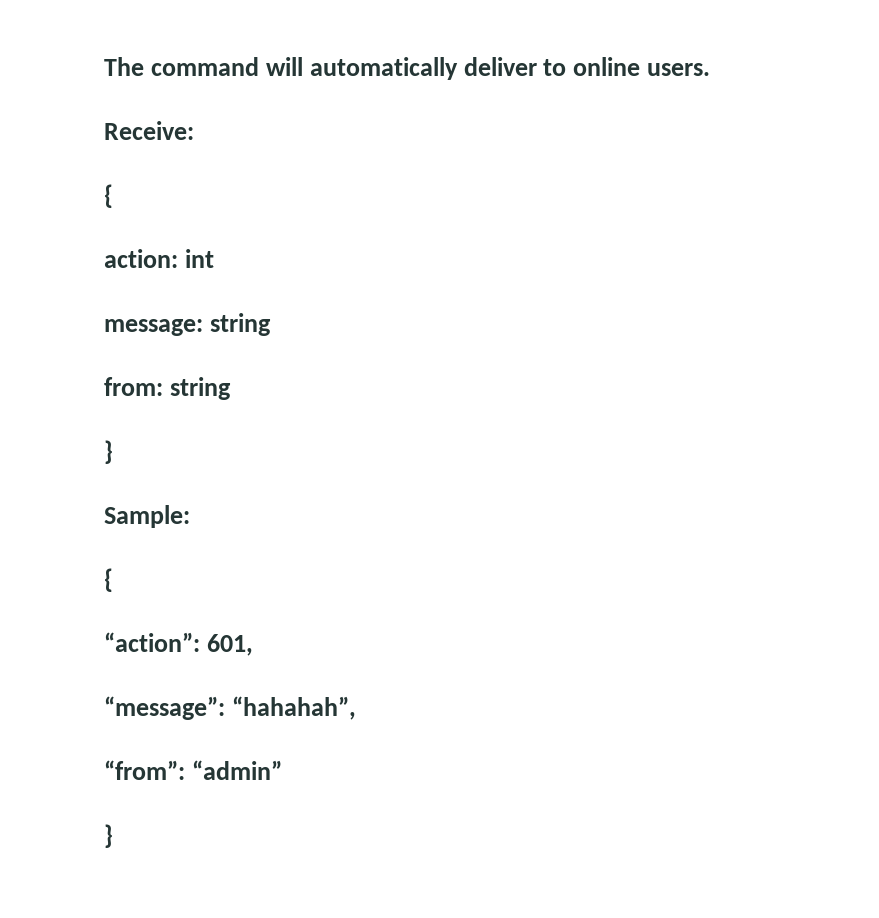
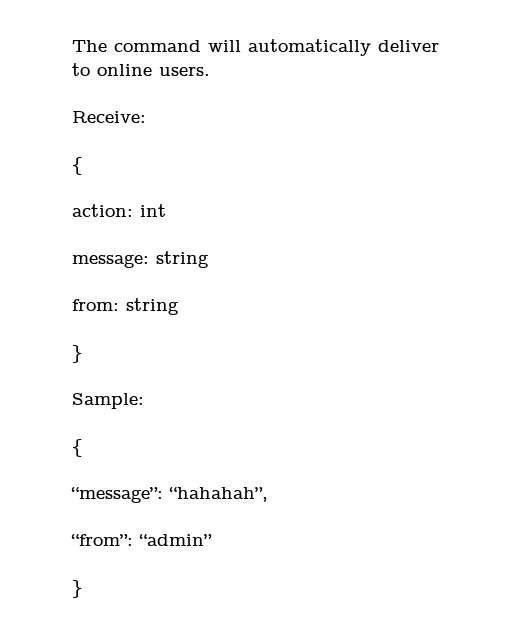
- “action”: 601,

